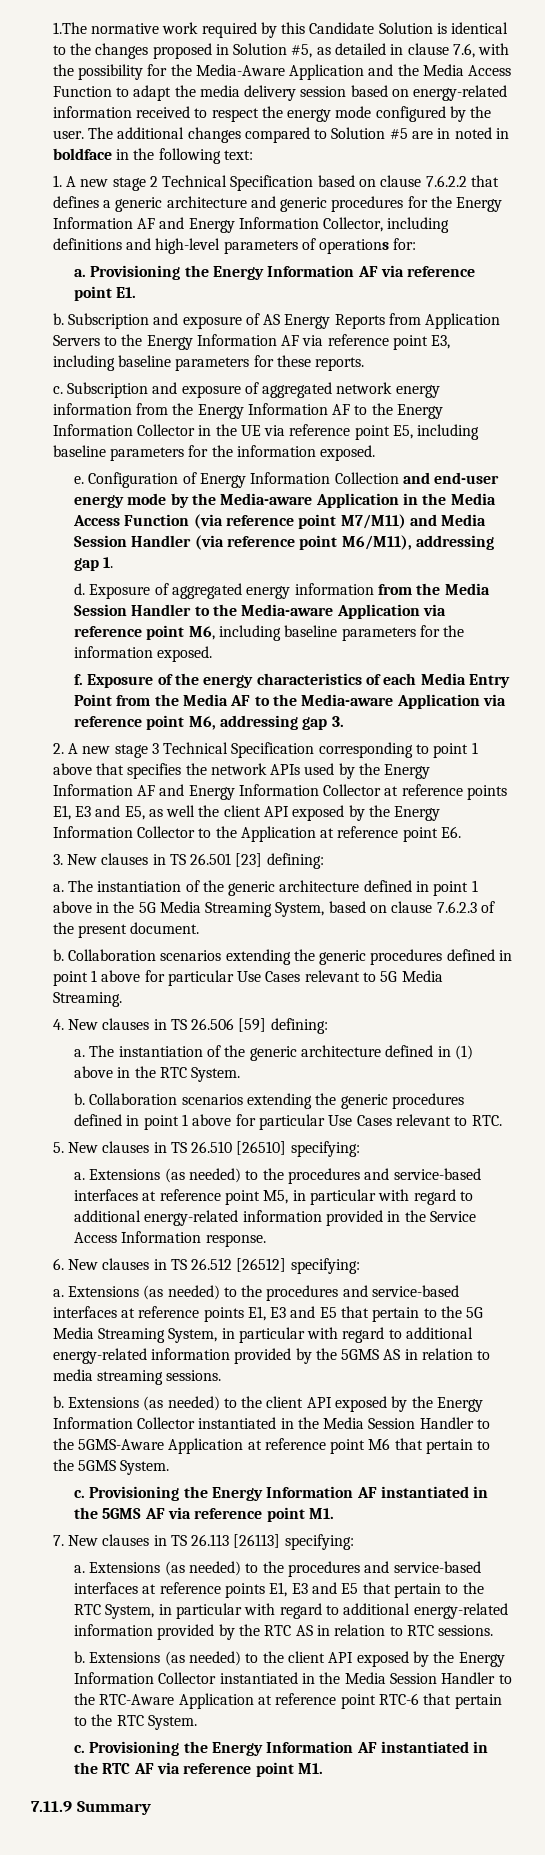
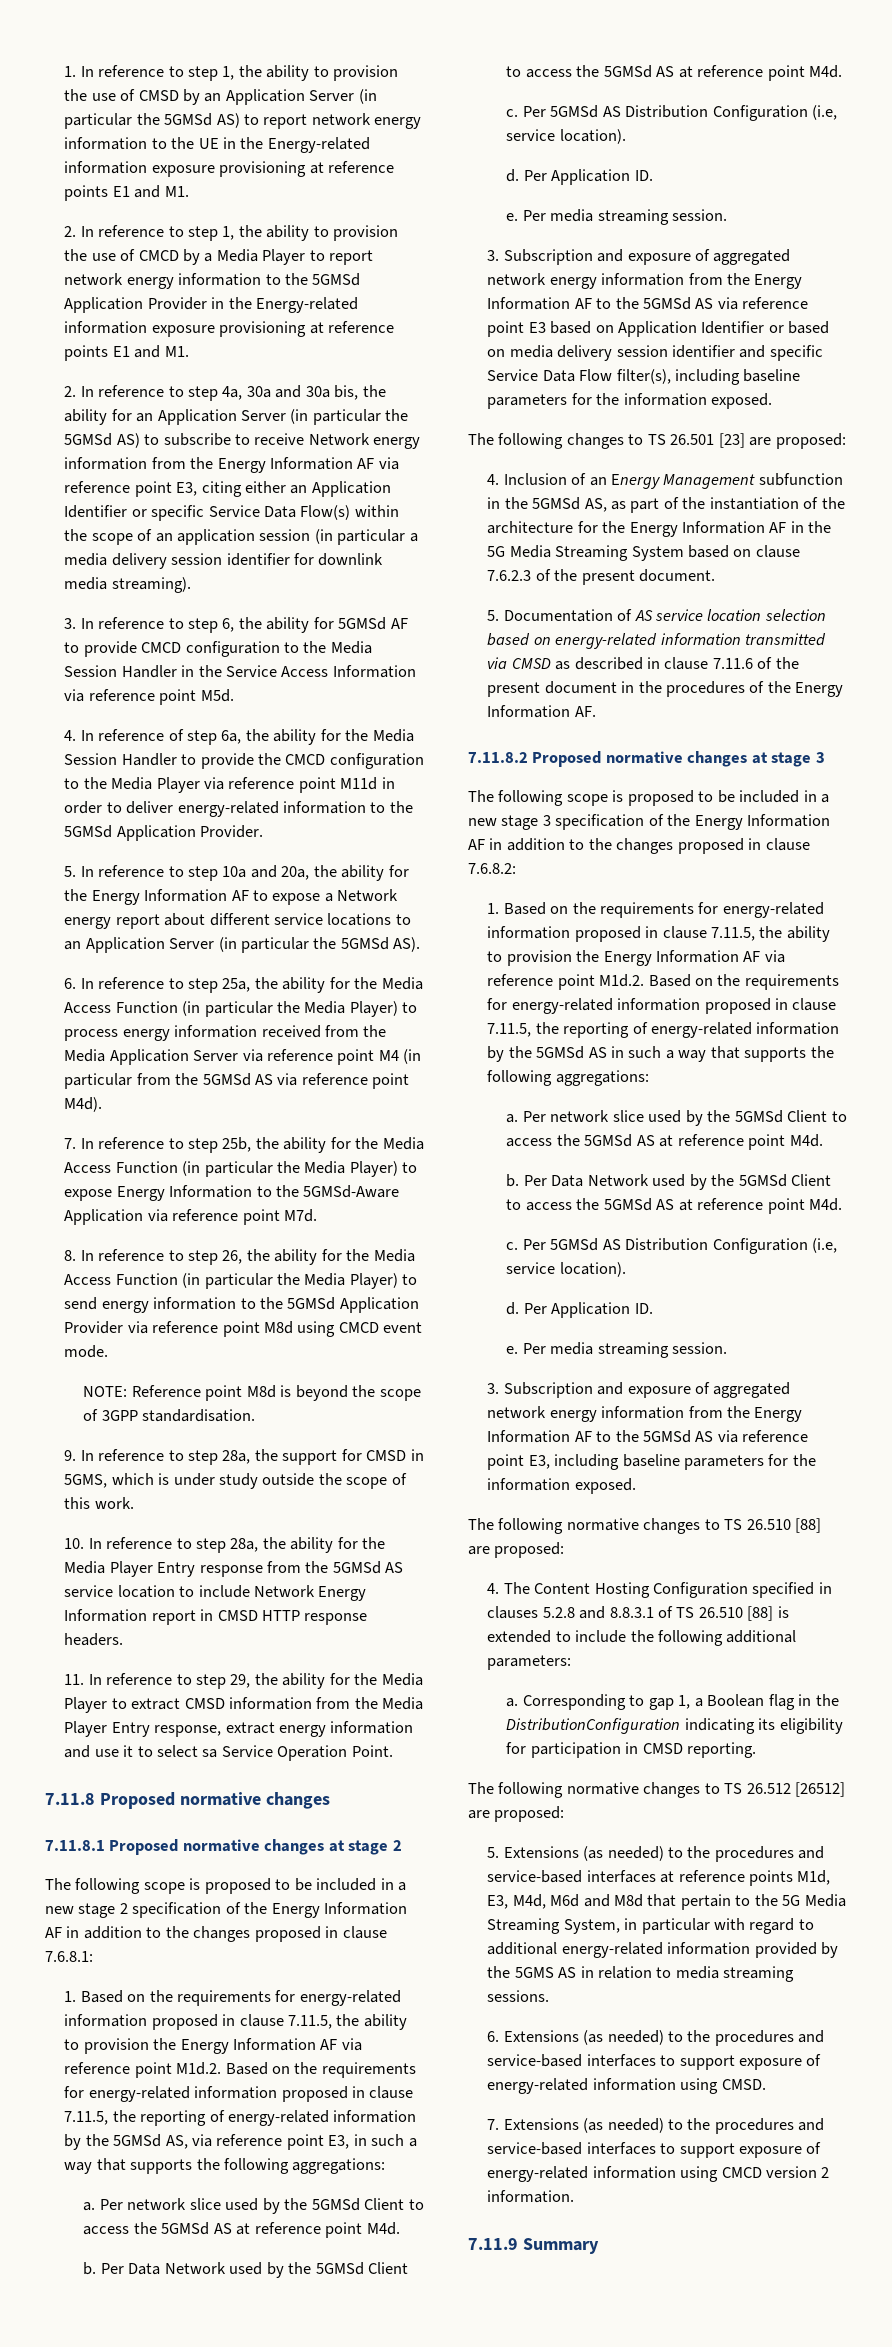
- 1.The normative work required by this Candidate Solution is identical to the changes proposed in Solution #5, as detailed in clause 7.6, with the possibility for the Media-Aware Application and the Media Access Function to adapt the media delivery session based on energy-related information received to respect the energy mode configured by the user. The additional changes compared to Solution #5 are in noted in boldface in the following text:
- 1. A new stage 2 Technical Specification based on clause 7.6.2.2 that defines a generic architecture and generic procedures for the Energy Information AF and Energy Information Collector, including definitions and high-level parameters of operations for:
- a. Provisioning the Energy Information AF via reference point E1.
- b. Subscription and exposure of AS Energy Reports from Application Servers to the Energy Information AF via reference point E3, including baseline parameters for these reports.
- c. Subscription and exposure of aggregated network energy information from the Energy Information AF to the Energy Information Collector in the UE via reference point E5, including baseline parameters for the information exposed.
- e. Configuration of Energy Information Collection and end-user energy mode by the Media-aware Application in the Media Access Function (via reference point M7/M11) and Media Session Handler (via reference point M6/M11), addressing gap 1.
- d. Exposure of aggregated energy information from the Media Session Handler to the Media-aware Application via reference point M6, including baseline parameters for the information exposed.
- f. Exposure of the energy characteristics of each Media Entry Point from the Media AF to the Media-aware Application via reference point M6, addressing gap 3.
- 2. A new stage 3 Technical Specification corresponding to point 1 above that specifies the network APIs used by the Energy Information AF and Energy Information Collector at reference points E1, E3 and E5, as well the client API exposed by the Energy Information Collector to the Application at reference point E6.
- 3. New clauses in TS 26.501 [23] defining:
- a. The instantiation of the generic architecture defined in point 1 above in the 5G Media Streaming System, based on clause 7.6.2.3 of the present document.
+ 1. In reference to step 1, the ability to provision the use of CMSD by an Application Server (in particular the 5GMSd AS) to report network energy information to the UE in the Energy-related information exposure provisioning at reference points E1 and M1.
+ 2. In reference to step 1, the ability to provision the use of CMCD by a Media Player to report network energy information to the 5GMSd Application Provider in the Energy-related information exposure provisioning at reference points E1 and M1.
+ 2. In reference to step 4a, 30a and 30a bis, the ability for an Application Server (in particular the 5GMSd AS) to subscribe to receive Network energy information from the Energy Information AF via reference point E3, citing either an Application Identifier or specific Service Data Flow(s) within the scope of an application session (in particular a media delivery session identifier for downlink media streaming).
+ 3. In reference to step 6, the ability for 5GMSd AF to provide CMCD configuration to the Media Session Handler in the Service Access Information via reference point M5d.
+ 4. In reference of step 6a, the ability for the Media Session Handler to provide the CMCD configuration to the Media Player via reference point M11d in order to deliver energy-related information to the 5GMSd Application Provider.
+ 5. In reference to step 10a and 20a, the ability for the Energy Information AF to expose a Network energy report about different service locations to an Application Server (in particular the 5GMSd AS).
+ 6. In reference to step 25a, the ability for the Media Access Function (in particular the Media Player) to process energy information received from the Media Application Server via reference point M4 (in particular from the 5GMSd AS via reference point M4d).
+ 7. In reference to step 25b, the ability for the Media Access Function (in particular the Media Player) to expose Energy Information to the 5GMSd-Aware Application via reference point M7d.
+ 8. In reference to step 26, the ability for the Media Access Function (in particular the Media Player) to send energy information to the 5GMSd Application Provider via reference point M8d using CMCD event mode.
+ NOTE: Reference point M8d is beyond the scope of 3GPP standardisation.
+ 9. In reference to step 28a, the support for CMSD in 5GMS, which is under study outside the scope of this work.
+ 10. In reference to step 28a, the ability for the Media Player Entry response from the 5GMSd AS service location to include Network Energy Information report in CMSD HTTP response headers.
+ 11. In reference to step 29, the ability for the Media Player to extract CMSD information from the Media Player Entry response, extract energy information and use it to select sa Service Operation Point.
+ 7.11.8 Proposed normative changes
+ 7.11.8.1 Proposed normative changes at stage 2
+ The following scope is proposed to be included in a new stage 2 specification of the Energy Information AF in addition to the changes proposed in clause 7.6.8.1:
+ 1. Based on the requirements for energy-related information proposed in clause 7.11.5, the ability to provision the Energy Information AF via reference point M1d.2. Based on the requirements for energy-related information proposed in clause 7.11.5, the reporting of energy-related information by the 5GMSd AS, via reference point E3, in such a way that supports the following aggregations:
+ a. Per network slice used by the 5GMSd Client to access the 5GMSd AS at reference point M4d.
+ b. Per Data Network used by the 5GMSd Client to access the 5GMSd AS at reference point M4d.
+ c. Per 5GMSd AS Distribution Configuration (i.e, service location).
+ d. Per Application ID.
+ e. Per media streaming session.
+ 3. Subscription and exposure of aggregated network energy information from the Energy Information AF to the 5GMSd AS via reference point E3 based on Application Identifier or based on media delivery session identifier and specific Service Data Flow filter(s), including baseline parameters for the information exposed.
+ The following changes to TS 26.501 [23] are proposed:
+ 4. Inclusion of an Energy Management subfunction in the 5GMSd AS, as part of the instantiation of the architecture for the Energy Information AF in the 5G Media Streaming System based on clause 7.6.2.3 of the present document.
- b. Collaboration scenarios extending the generic procedures defined in point 1 above for particular Use Cases relevant to 5G Media Streaming.
- 4. New clauses in TS 26.506 [59] defining:
- a. The instantiation of the generic architecture defined in (1) above in the RTC System.
- b. Collaboration scenarios extending the generic procedures defined in point 1 above for particular Use Cases relevant to RTC.
- 5. New clauses in TS 26.510 [26510] specifying:
- a. Extensions (as needed) to the procedures and service-based interfaces at reference point M5, in particular with regard to additional energy-related information provided in the Service Access Information response.
- 6. New clauses in TS 26.512 [26512] specifying:
- a. Extensions (as needed) to the procedures and service-based interfaces at reference points E1, E3 and E5 that pertain to the 5G Media Streaming System, in particular with regard to additional energy-related information provided by the 5GMS AS in relation to media streaming sessions.
+ 5. Documentation of AS service location selection based on energy-related information transmitted via CMSD as described in clause 7.11.6 of the present document in the procedures of the Energy Information AF.
+ 7.11.8.2 Proposed normative changes at stage 3
+ The following scope is proposed to be included in a new stage 3 specification of the Energy Information AF in addition to the changes proposed in clause 7.6.8.2:
+ 1. Based on the requirements for energy-related information proposed in clause 7.11.5, the ability to provision the Energy Information AF via reference point M1d.2. Based on the requirements for energy-related information proposed in clause 7.11.5, the reporting of energy-related information by the 5GMSd AS in such a way that supports the following aggregations:
+ a. Per network slice used by the 5GMSd Client to access the 5GMSd AS at reference point M4d.
+ b. Per Data Network used by the 5GMSd Client to access the 5GMSd AS at reference point M4d.
+ c. Per 5GMSd AS Distribution Configuration (i.e, service location).
+ d. Per Application ID.
+ e. Per media streaming session.
+ 3. Subscription and exposure of aggregated network energy information from the Energy Information AF to the 5GMSd AS via reference point E3, including baseline parameters for the information exposed.
+ The following normative changes to TS 26.510 [88] are proposed:
+ 4. The Content Hosting Configuration specified in clauses 5.2.8 and 8.8.3.1 of TS 26.510 [88] is extended to include the following additional parameters:
+ a. Corresponding to gap 1, a Boolean flag in the DistributionConfiguration indicating its eligibility for participation in CMSD reporting.
+ The following normative changes to TS 26.512 [26512] are proposed:
+ 5. Extensions (as needed) to the procedures and service-based interfaces at reference points M1d, E3, M4d, M6d and M8d that pertain to the 5G Media Streaming System, in particular with regard to additional energy-related information provided by the 5GMS AS in relation to media streaming sessions.
- b. Extensions (as needed) to the client API exposed by the Energy Information Collector instantiated in the Media Session Handler to the 5GMS-Aware Application at reference point M6 that pertain to the 5GMS System.
- c. Provisioning the Energy Information AF instantiated in the 5GMS AF via reference point M1.
- 7. New clauses in TS 26.113 [26113] specifying:
- a. Extensions (as needed) to the procedures and service-based interfaces at reference points E1, E3 and E5 that pertain to the RTC System, in particular with regard to additional energy-related information provided by the RTC AS in relation to RTC sessions.
- b. Extensions (as needed) to the client API exposed by the Energy Information Collector instantiated in the Media Session Handler to the RTC-Aware Application at reference point RTC-6 that pertain to the RTC System.
- c. Provisioning the Energy Information AF instantiated in the RTC AF via reference point M1.
+ 6. Extensions (as needed) to the procedures and service-based interfaces to support exposure of energy-related information using CMSD.
+ 7. Extensions (as needed) to the procedures and service-based interfaces to support exposure of energy-related information using CMCD version 2 information.

